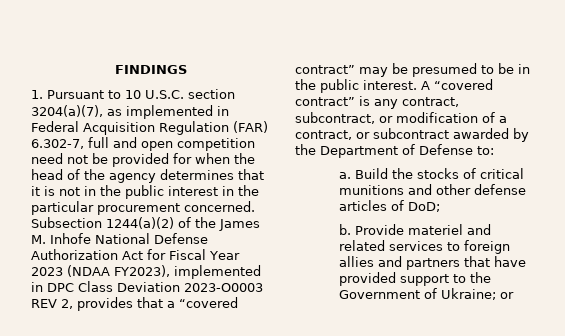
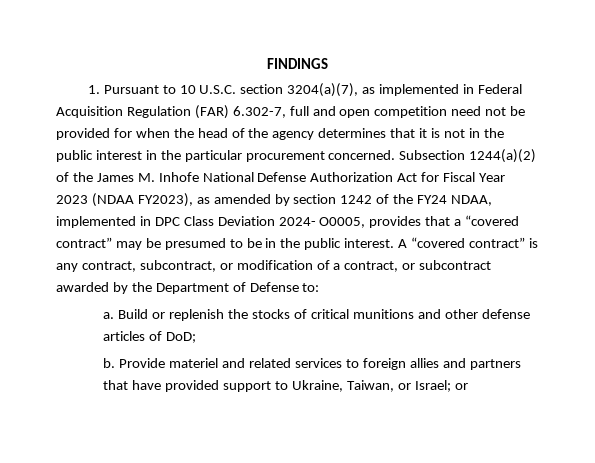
- Subsection 1244(a)(2) of the James M. Inhofe National Defense Authorization Act for Fiscal Year 2023 (NDAA FY2023), implemented in DPC Class Deviation 2023-O0003 REV 2, provides that a “covered contract” may be presumed to be in the public interest.
+ Subsection 1244(a)(2) of the James M. Inhofe National Defense Authorization Act for Fiscal Year 2023 (NDAA FY2023), as amended by section 1242 of the FY24 NDAA, implemented in DPC Class Deviation 2024- O0005, provides that a “covered contract” may be presumed to be in the public interest.
- Build the stocks of critical munitions and other defense articles of DoD;
+ Build or replenish the stocks of critical munitions and other defense articles of DoD;
- Provide materiel and related services to foreign allies and partners that have provided support to the Government of Ukraine; or
+ Provide materiel and related services to foreign allies and partners that have provided support to Ukraine, Taiwan, or Israel; or

